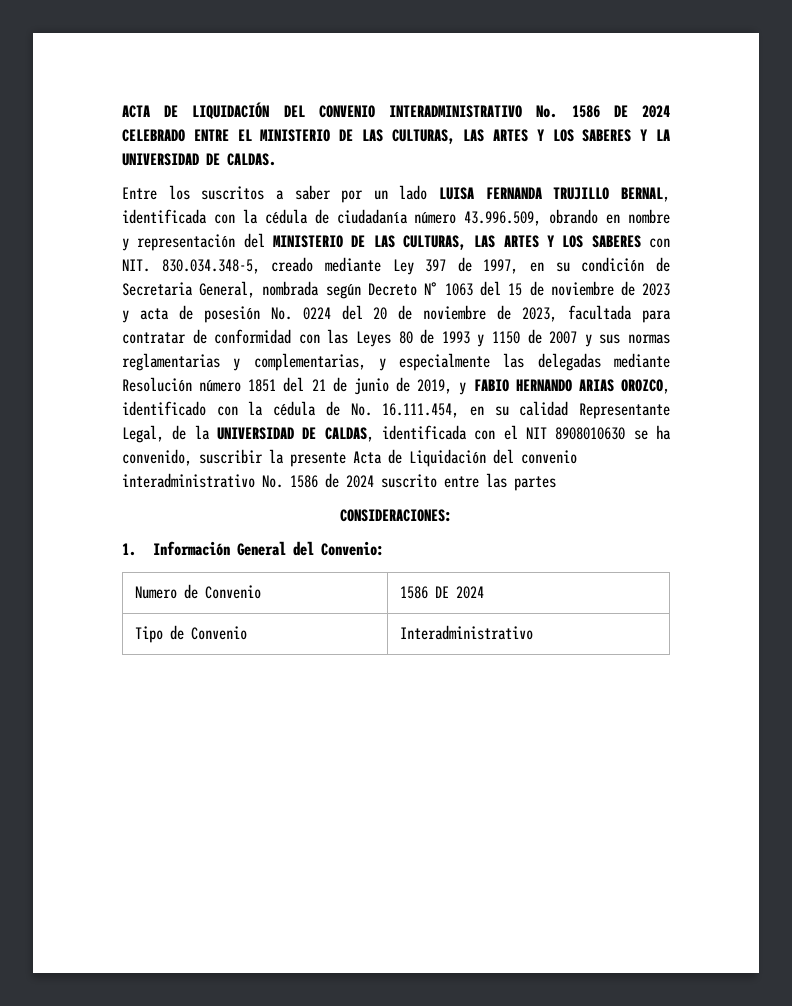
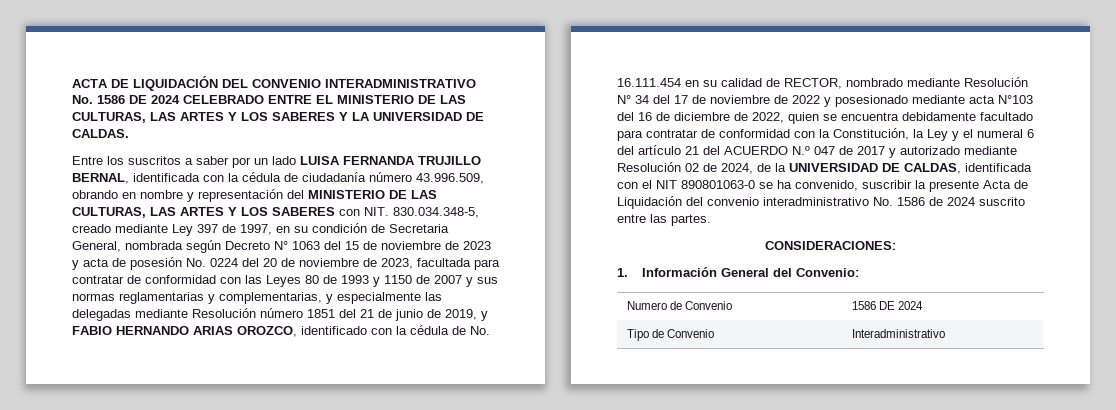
- Entre los suscritos a saber por un lado LUISA FERNANDA TRUJILLO BERNAL, identificada con la cédula de ciudadanía número 43.996.509, obrando en nombre y representación del MINISTERIO DE LAS CULTURAS, LAS ARTES Y LOS SABERES con NIT. 830.034.348-5, creado mediante Ley 397 de 1997, en su condición de Secretaria General, nombrada según Decreto N° 1063 del 15 de noviembre de 2023 y acta de posesión No. 0224 del 20 de noviembre de 2023, facultada para contratar de conformidad con las Leyes 80 de 1993 y 1150 de 2007 y sus normas reglamentarias y complementarias, y especialmente las delegadas mediante Resolución número 1851 del 21 de junio de 2019, y FABIO HERNANDO ARIAS OROZCO, identificado con la cédula de No. 16.111.454, en su calidad Representante Legal, de la UNIVERSIDAD DE CALDAS, identificada con el NIT 8908010630 se ha convenido, suscribir la presente Acta de Liquidación del convenio interadministrativo No. 1586 de 2024 suscrito entre las partes
+ Entre los suscritos a saber por un lado LUISA FERNANDA TRUJILLO BERNAL, identificada con la cédula de ciudadanía número 43.996.509, obrando en nombre y representación del MINISTERIO DE LAS CULTURAS, LAS ARTES Y LOS SABERES con NIT. 830.034.348-5, creado mediante Ley 397 de 1997, en su condición de Secretaria General, nombrada según Decreto N° 1063 del 15 de noviembre de 2023 y acta de posesión No. 0224 del 20 de noviembre de 2023, facultada para contratar de conformidad con las Leyes 80 de 1993 y 1150 de 2007 y sus normas reglamentarias y complementarias, y especialmente las delegadas mediante Resolución número 1851 del 21 de junio de 2019, y FABIO HERNANDO ARIAS OROZCO, identificado con la cédula de No. 16.111.454 en su calidad de RECTOR, nombrado mediante Resolución N° 34 del 17 de noviembre de 2022 y posesionado mediante acta N°103 del 16 de diciembre de 2022, quien se encuentra debidamente facultado para contratar de conformidad con la Constitución, la Ley y el numeral 6 del artículo 21 del ACUERDO N.º 047 de 2017 y autorizado mediante Resolución 02 de 2024, de la UNIVERSIDAD DE CALDAS, identificada con el NIT 890801063-0 se ha convenido, suscribir la presente Acta de Liquidación del convenio interadministrativo No. 1586 de 2024 suscrito entre las partes.

